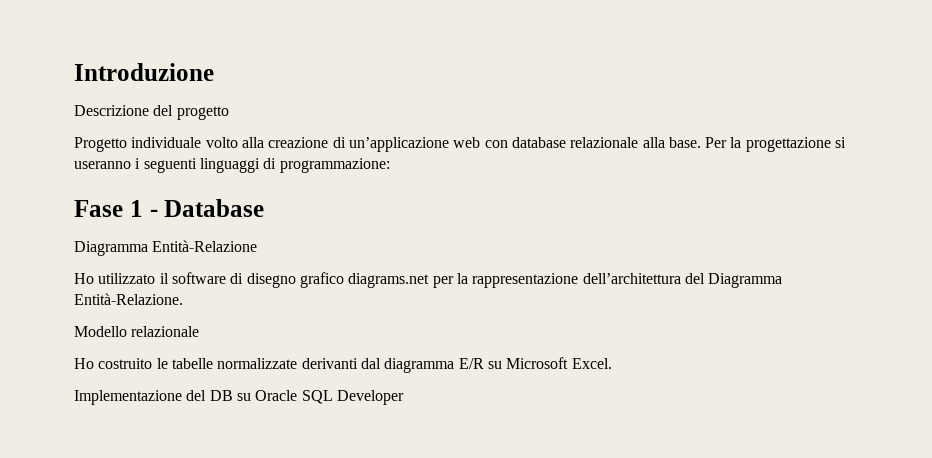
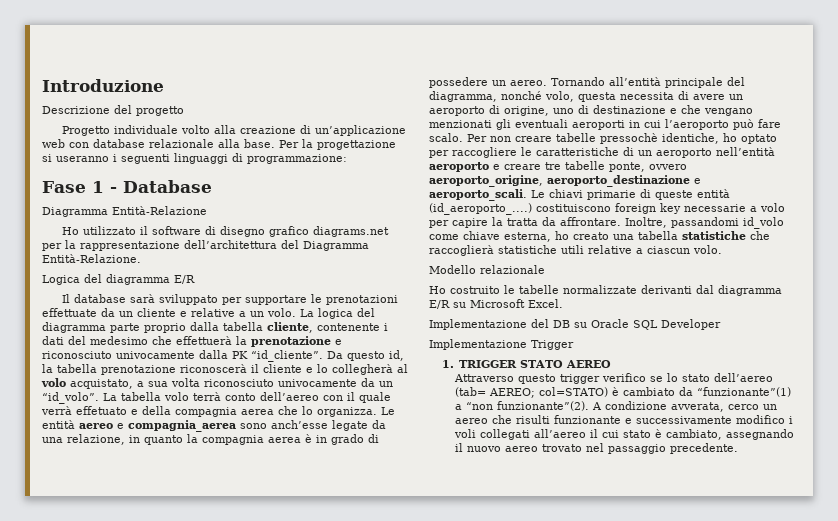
+ Logica del diagramma E/R
+ Il database sarà sviluppato per supportare le prenotazioni effettuate da un cliente e relative a un volo. La logica del diagramma parte proprio dalla tabella cliente, contenente i dati del medesimo che effettuerà la prenotazione e riconosciuto univocamente dalla PK “id_cliente”. Da questo id, la tabella prenotazione riconoscerà il cliente e lo collegherà al volo acquistato, a sua volta riconosciuto univocamente da un “id_volo”. La tabella volo terrà conto dell’aereo con il quale verrà effetuato e della compagnia aerea che lo organizza. Le entità aereo e compagnia_aerea sono anch’esse legate da una relazione, in quanto la compagnia aerea è in grado di possedere un aereo. Tornando all’entità principale del diagramma, nonché volo, questa necessita di avere un aeroporto di origine, uno di destinazione e che vengano menzionati gli eventuali aeroporti in cui l’aeroporto può fare scalo. Per non creare tabelle pressochè identiche, ho optato per raccogliere le caratteristiche di un aeroporto nell’entità aeroporto e creare tre tabelle ponte, ovvero aeroporto_origine, aeroporto_destinazione e aeroporto_scali. Le chiavi primarie di queste entità (id_aeroporto_....) costituiscono foreign key necessarie a volo per capire la tratta da affrontare. Inoltre, passandomi id_volo come chiave esterna, ho creato una tabella statistiche che raccoglierà statistiche utili relative a ciascun volo.
+ Implementazione Trigger
+ 1. TRIGGER STATO AEREO
+ Attraverso questo trigger verifico se lo stato dell’aereo (tab= AEREO; col=STATO) è cambiato da “funzionante”(1) a “non funzionante”(2). A condizione avverata, cerco un aereo che risulti funzionante e successivamente modifico i voli collegati all’aereo il cui stato è cambiato, assegnando il nuovo aereo trovato nel passaggio precedente.

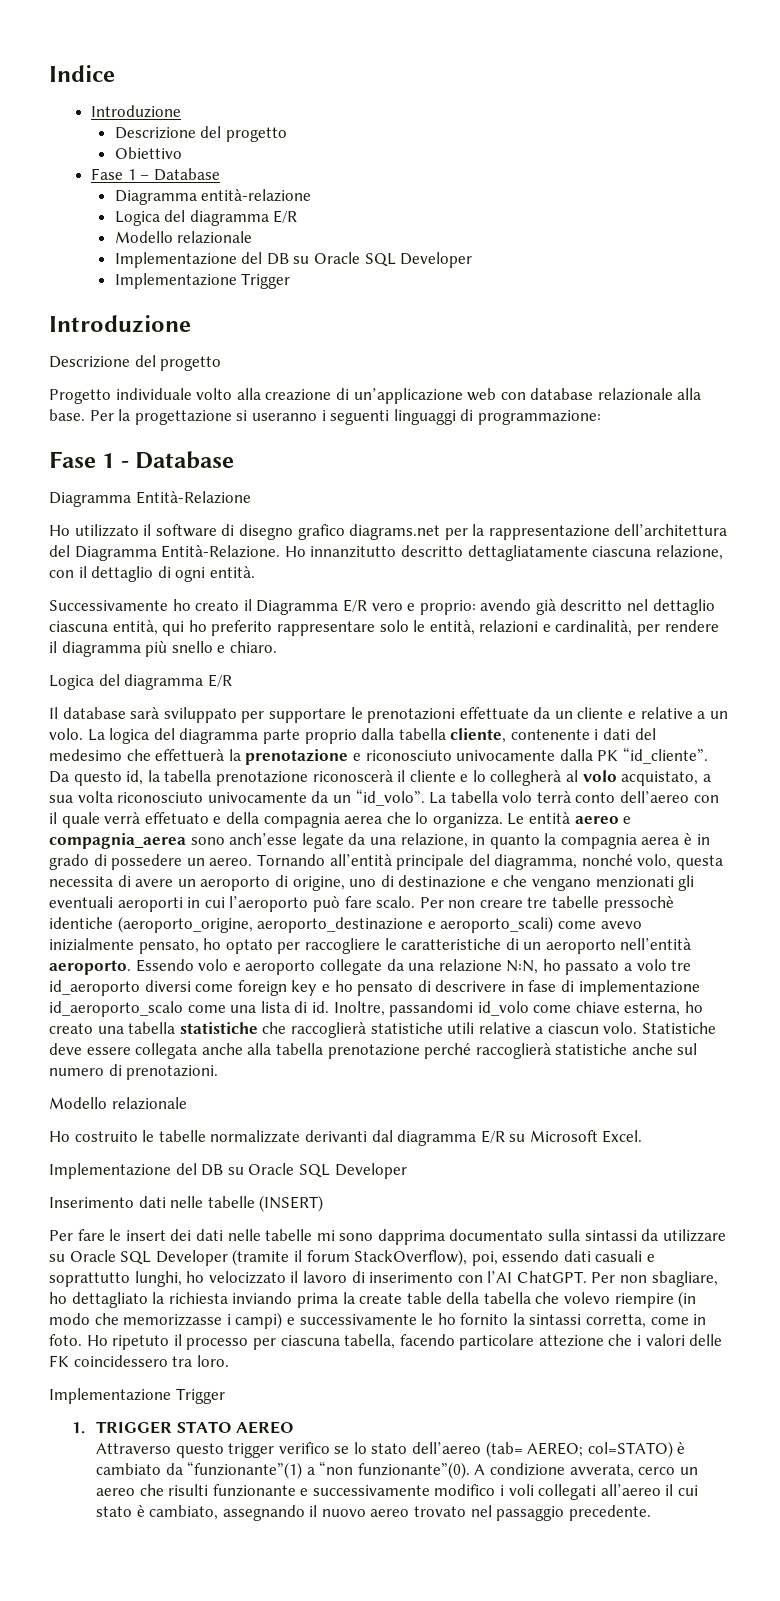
+ Indice
+ Introduzione
+ Descrizione del progetto
+ Obiettivo
+ Fase 1 – Database
+ Diagramma entità-relazione
+ Logica del diagramma E/R
+ Modello relazionale
+ Implementazione del DB su Oracle SQL Developer
+ Implementazione Trigger
+ Ho innanzitutto descritto dettagliatamente ciascuna relazione, con il dettaglio di ogni entità.
+ Successivamente ho creato il Diagramma E/R vero e proprio: avendo già descritto nel dettaglio ciascuna entità, qui ho preferito rappresentare solo le entità, relazioni e cardinalità, per rendere il diagramma più snello e chiaro.
- Per non creare tabelle pressochè identiche, ho optato per raccogliere le caratteristiche di un aeroporto nell’entità aeroporto e creare tre tabelle ponte, ovvero aeroporto_origine, aeroporto_destinazione e aeroporto_scali. Le chiavi primarie di queste entità (id_aeroporto_....) costituiscono foreign key necessarie a volo per capire la tratta da affrontare.
+ Per non creare tre tabelle pressochè identiche (aeroporto_origine, aeroporto_destinazione e aeroporto_scali) come avevo inizialmente pensato, ho optato per raccogliere le caratteristiche di un aeroporto nell’entità aeroporto. Essendo volo e aeroporto collegate da una relazione N:N, ho passato a volo tre id_aeroporto diversi come foreign key e ho pensato di descrivere in fase di implementazione id_aeroporto_scalo come una lista di id.
+ Statistiche deve essere collegata anche alla tabella prenotazione perché raccoglierà statistiche anche sul numero di prenotazioni.
+ Inserimento dati nelle tabelle (INSERT)
+ Per fare le insert dei dati nelle tabelle mi sono dapprima documentato sulla sintassi da utilizzare su Oracle SQL Developer (tramite il forum StackOverflow), poi, essendo dati casuali e soprattutto lunghi, ho velocizzato il lavoro di inserimento con l’AI ChatGPT. Per non sbagliare, ho dettagliato la richiesta inviando prima la create table della tabella che volevo riempire (in modo che memorizzasse i campi) e successivamente le ho fornito la sintassi corretta, come in foto. Ho ripetuto il processo per ciascuna tabella, facendo particolare attezione che i valori delle FK coincidessero tra loro.
- Attraverso questo trigger verifico se lo stato dell’aereo (tab= AEREO; col=STATO) è cambiato da “funzionante”(1) a “non funzionante”(2).
+ Attraverso questo trigger verifico se lo stato dell’aereo (tab= AEREO; col=STATO) è cambiato da “funzionante”(1) a “non funzionante”(0).

